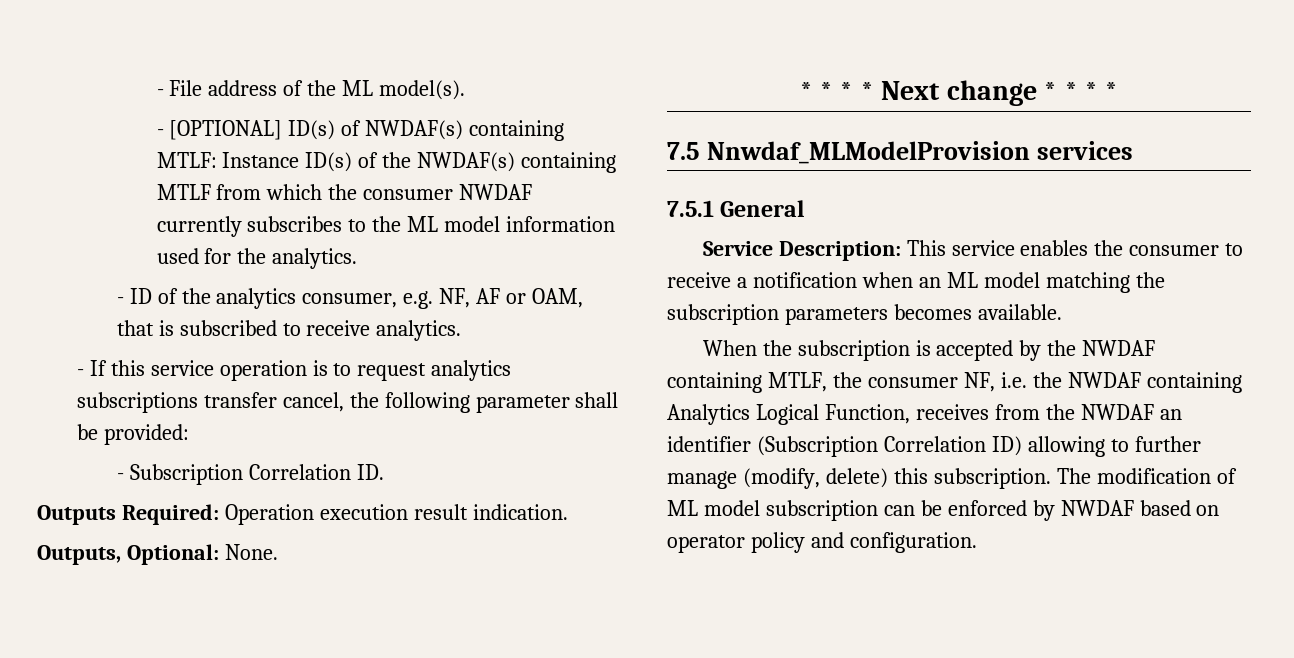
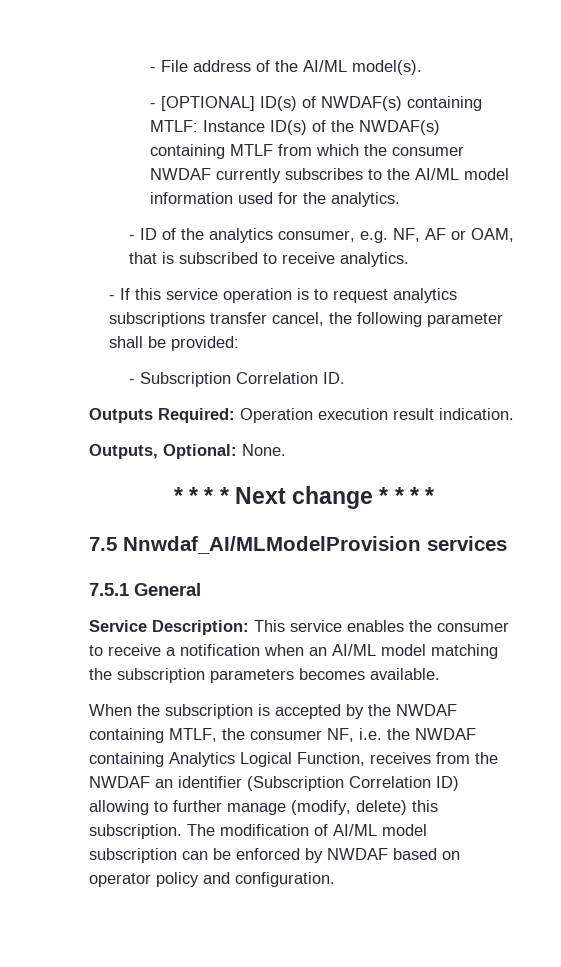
- - File address of the ML model(s).
+ - File address of the AI/ML model(s).
- - [OPTIONAL] ID(s) of NWDAF(s) containing MTLF: Instance ID(s) of the NWDAF(s) containing MTLF from which the consumer NWDAF currently subscribes to the ML model information used for the analytics.
+ - [OPTIONAL] ID(s) of NWDAF(s) containing MTLF: Instance ID(s) of the NWDAF(s) containing MTLF from which the consumer NWDAF currently subscribes to the AI/ML model information used for the analytics.
- 7.5 Nnwdaf_MLModelProvision services
+ 7.5 Nnwdaf_AI/MLModelProvision services
- Service Description: This service enables the consumer to receive a notification when an ML model matching the subscription parameters becomes available.
+ Service Description: This service enables the consumer to receive a notification when an AI/ML model matching the subscription parameters becomes available.
- The modification of ML model subscription can be enforced by NWDAF based on operator policy and configuration.
+ The modification of AI/ML model subscription can be enforced by NWDAF based on operator policy and configuration.

